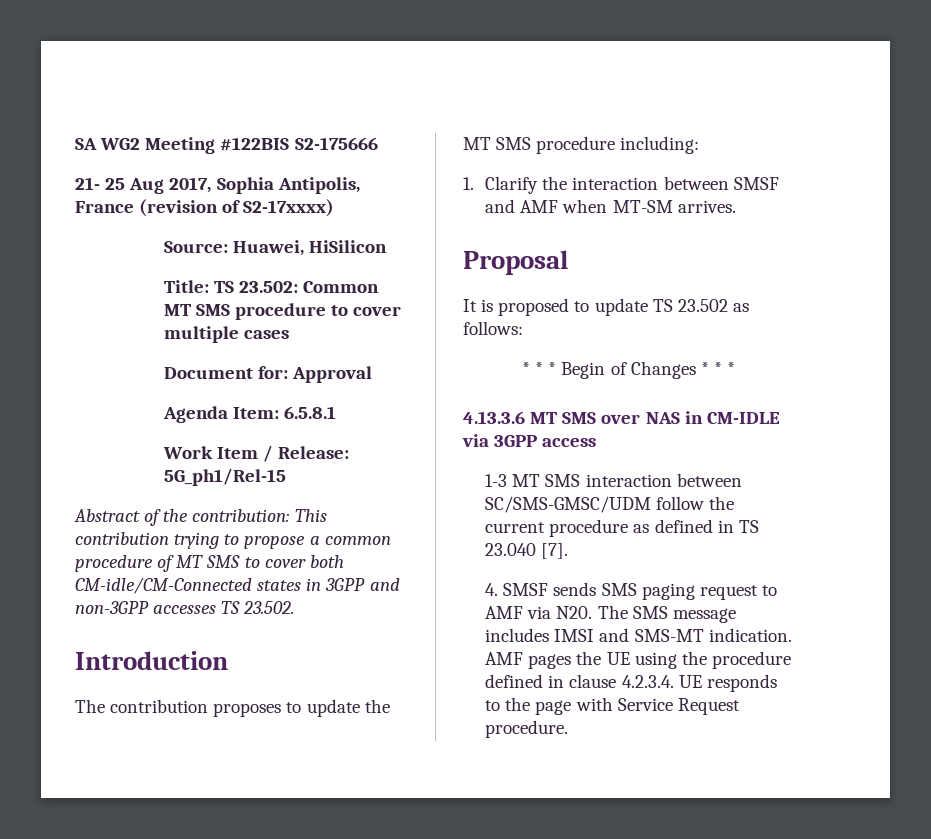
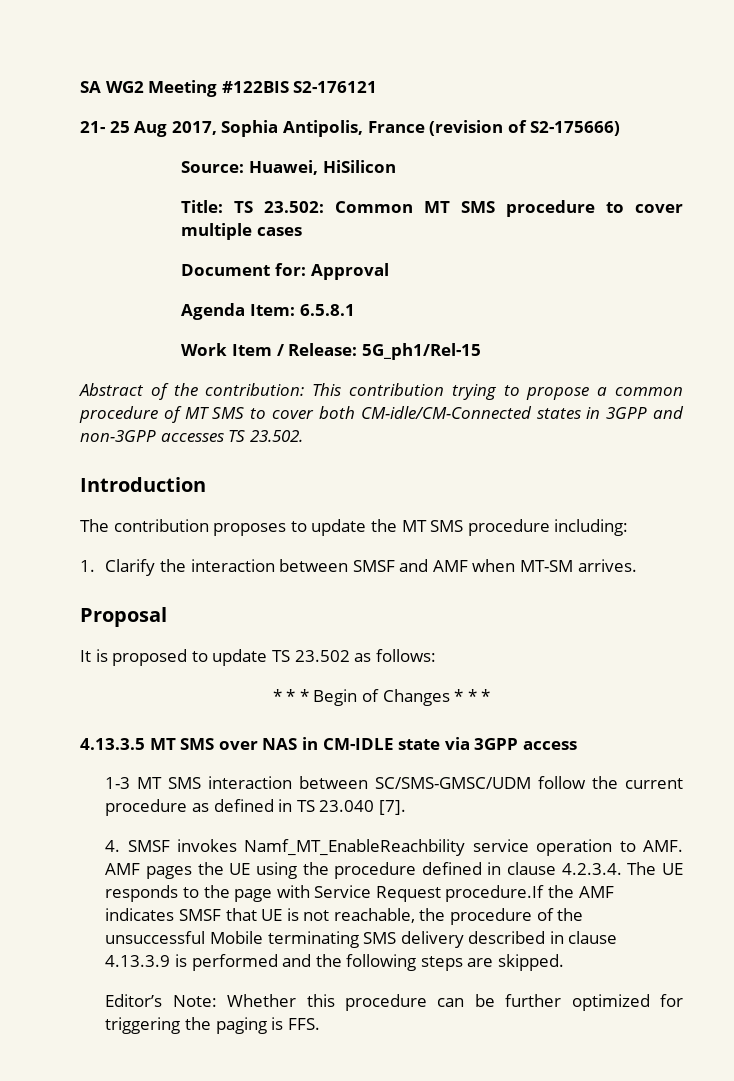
- SA WG2 Meeting #122BIS S2-175666
+ SA WG2 Meeting #122BIS S2-176121
- 21- 25 Aug 2017, Sophia Antipolis, France (revision of S2-17xxxx)
+ 21- 25 Aug 2017, Sophia Antipolis, France (revision of S2-175666)
- 4.13.3.6 MT SMS over NAS in CM-IDLE via 3GPP access
+ 4.13.3.5 MT SMS over NAS in CM-IDLE state via 3GPP access
- 4. SMSF sends SMS paging request to AMF via N20. The SMS message includes IMSI and SMS-MT indication. AMF pages the UE using the procedure defined in clause 4.2.3.4. UE responds to the page with Service Request procedure.
+ 4. SMSF invokes Namf_MT_EnableReachbility service operation to AMF. AMF pages the UE using the procedure defined in clause 4.2.3.4. The UE responds to the page with Service Request procedure.If the AMF indicates SMSF that UE is not reachable, the procedure of the unsuccessful Mobile terminating SMS delivery described in clause 4.13.3.9 is performed and the following steps are skipped.
+ Editor’s Note: Whether this procedure can be further optimized for triggering the paging is FFS.

